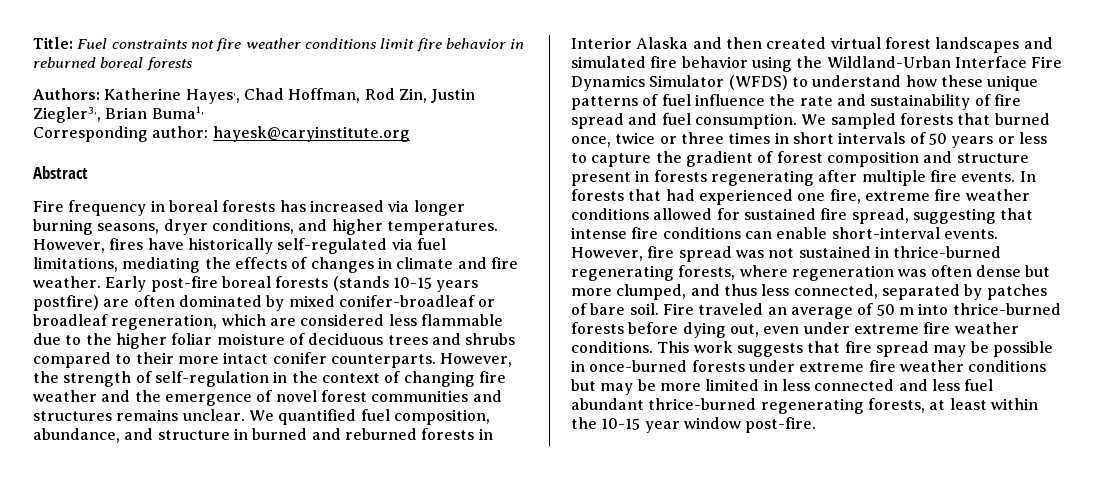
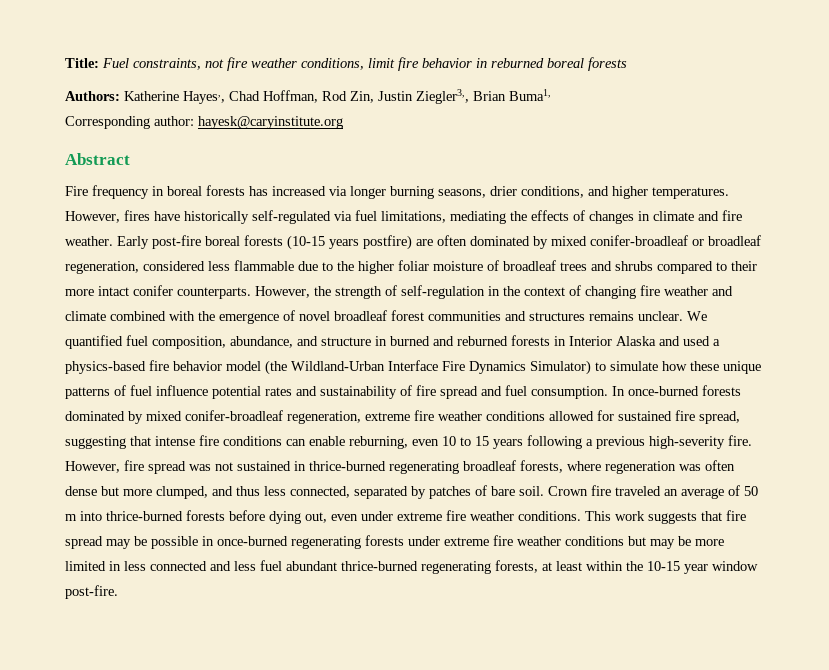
- Title: Fuel constraints not fire weather conditions limit fire behavior in reburned boreal forests
+ Title: Fuel constraints, not fire weather conditions, limit fire behavior in reburned boreal forests
- Fire frequency in boreal forests has increased via longer burning seasons, dryer conditions, and higher temperatures.
+ Fire frequency in boreal forests has increased via longer burning seasons, drier conditions, and higher temperatures.
- Early post-fire boreal forests (stands 10-15 years postfire) are often dominated by mixed conifer-broadleaf or broadleaf regeneration, which are considered less flammable due to the higher foliar moisture of deciduous trees and shrubs compared to their more intact conifer counterparts.
+ Early post-fire boreal forests (10-15 years postfire) are often dominated by mixed conifer-broadleaf or broadleaf regeneration, considered less flammable due to the higher foliar moisture of broadleaf trees and shrubs compared to their more intact conifer counterparts.
- However, the strength of self-regulation in the context of changing fire weather and the emergence of novel forest communities and structures remains unclear.
+ However, the strength of self-regulation in the context of changing fire weather and climate combined with the emergence of novel broadleaf forest communities and structures remains unclear.
- We quantified fuel composition, abundance, and structure in burned and reburned forests in Interior Alaska and then created virtual forest landscapes and simulated fire behavior using the Wildland-Urban Interface Fire Dynamics Simulator (WFDS) to understand how these unique patterns of fuel influence the rate and sustainability of fire spread and fuel consumption.
+ We quantified fuel composition, abundance, and structure in burned and reburned forests in Interior Alaska and used a physics-based fire behavior model (the Wildland-Urban Interface Fire Dynamics Simulator) to simulate how these unique patterns of fuel influence potential rates and sustainability of fire spread and fuel consumption.
- We sampled forests that burned once, twice or three times in short intervals of 50 years or less to capture the gradient of forest composition and structure present in forests regenerating after multiple fire events. In forests that had experienced one fire, extreme fire weather conditions allowed for sustained fire spread, suggesting that intense fire conditions can enable short-interval events.
+ In once-burned forests dominated by mixed conifer-broadleaf regeneration, extreme fire weather conditions allowed for sustained fire spread, suggesting that intense fire conditions can enable reburning, even 10 to 15 years following a previous high-severity fire.
- However, fire spread was not sustained in thrice-burned regenerating forests, where regeneration was often dense but more clumped, and thus less connected, separated by patches of bare soil.
+ However, fire spread was not sustained in thrice-burned regenerating broadleaf forests, where regeneration was often dense but more clumped, and thus less connected, separated by patches of bare soil.
- Fire traveled an average of 50 m into thrice-burned forests before dying out, even under extreme fire weather conditions.
+ Crown fire traveled an average of 50 m into thrice-burned forests before dying out, even under extreme fire weather conditions.
- This work suggests that fire spread may be possible in once-burned forests under extreme fire weather conditions but may be more limited in less connected and less fuel abundant thrice-burned regenerating forests, at least within the 10-15 year window post-fire.
+ This work suggests that fire spread may be possible in once-burned regenerating forests under extreme fire weather conditions but may be more limited in less connected and less fuel abundant thrice-burned regenerating forests, at least within the 10-15 year window post-fire.

